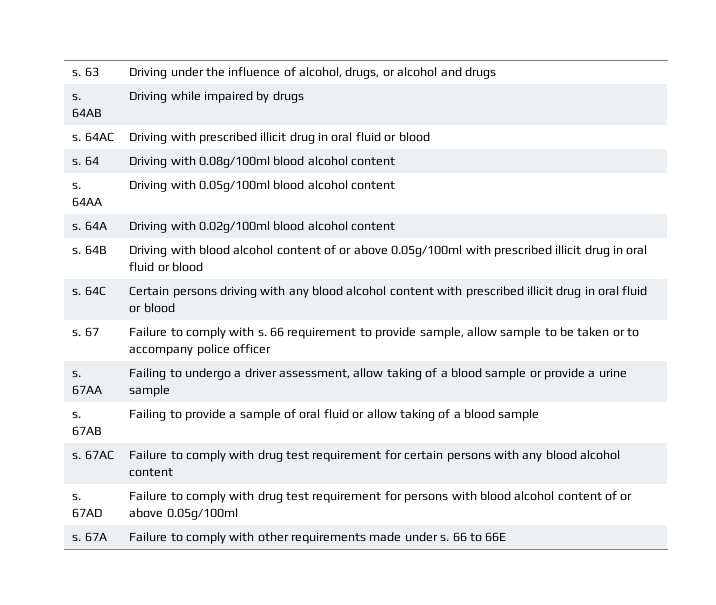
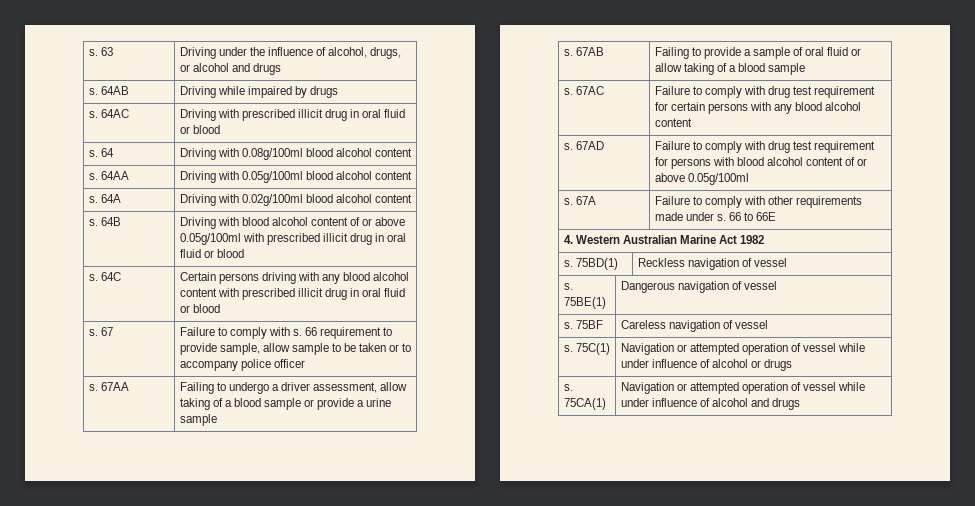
+ 4. Western Australian Marine Act 1982
+ s. 75BD(1) | Reckless navigation of vessel
+ s. 75BE(1) | Dangerous navigation of vessel
+ s. 75BF | Careless navigation of vessel
+ s. 75C(1) | Navigation or attempted operation of vessel while under influence of alcohol or drugs
+ s. 75CA(1) | Navigation or attempted operation of vessel while under influence of alcohol and drugs

